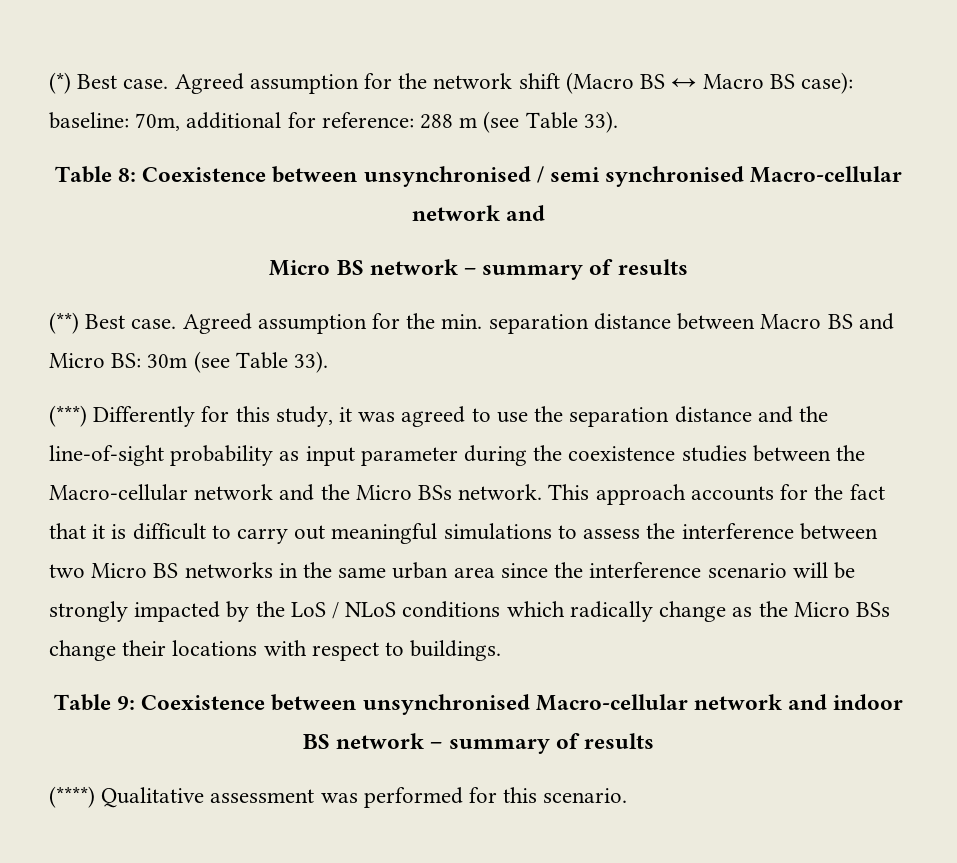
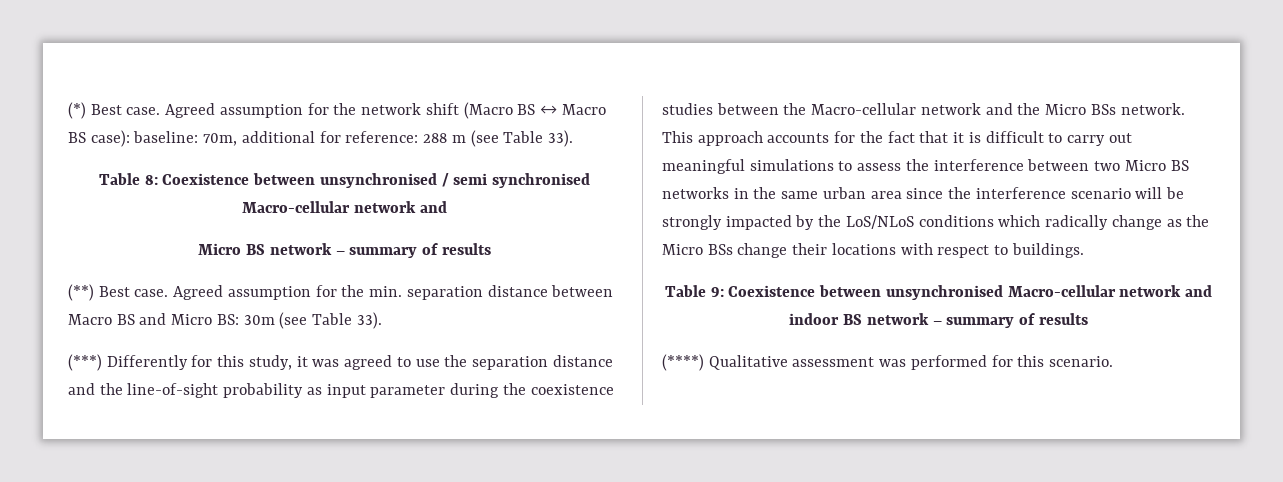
- This approach accounts for the fact that it is difficult to carry out meaningful simulations to assess the interference between two Micro BS networks in the same urban area since the interference scenario will be strongly impacted by the LoS / NLoS conditions which radically change as the Micro BSs change their locations with respect to buildings.
+ This approach accounts for the fact that it is difficult to carry out meaningful simulations to assess the interference between two Micro BS networks in the same urban area since the interference scenario will be strongly impacted by the LoS/NLoS conditions which radically change as the Micro BSs change their locations with respect to buildings.

